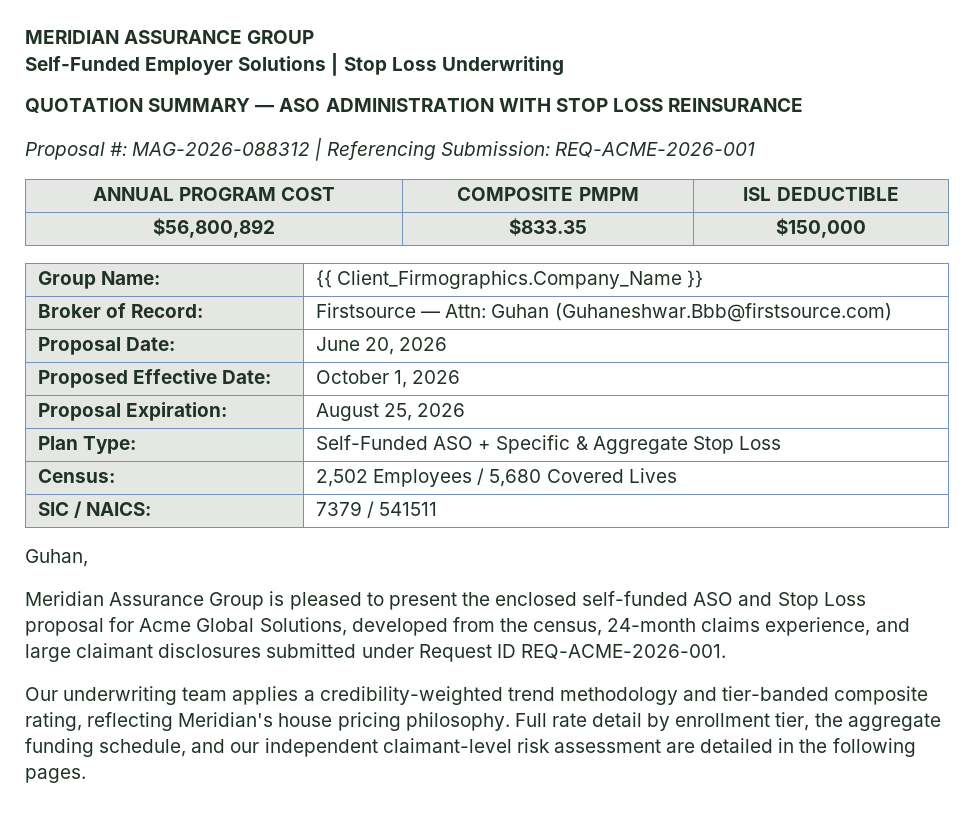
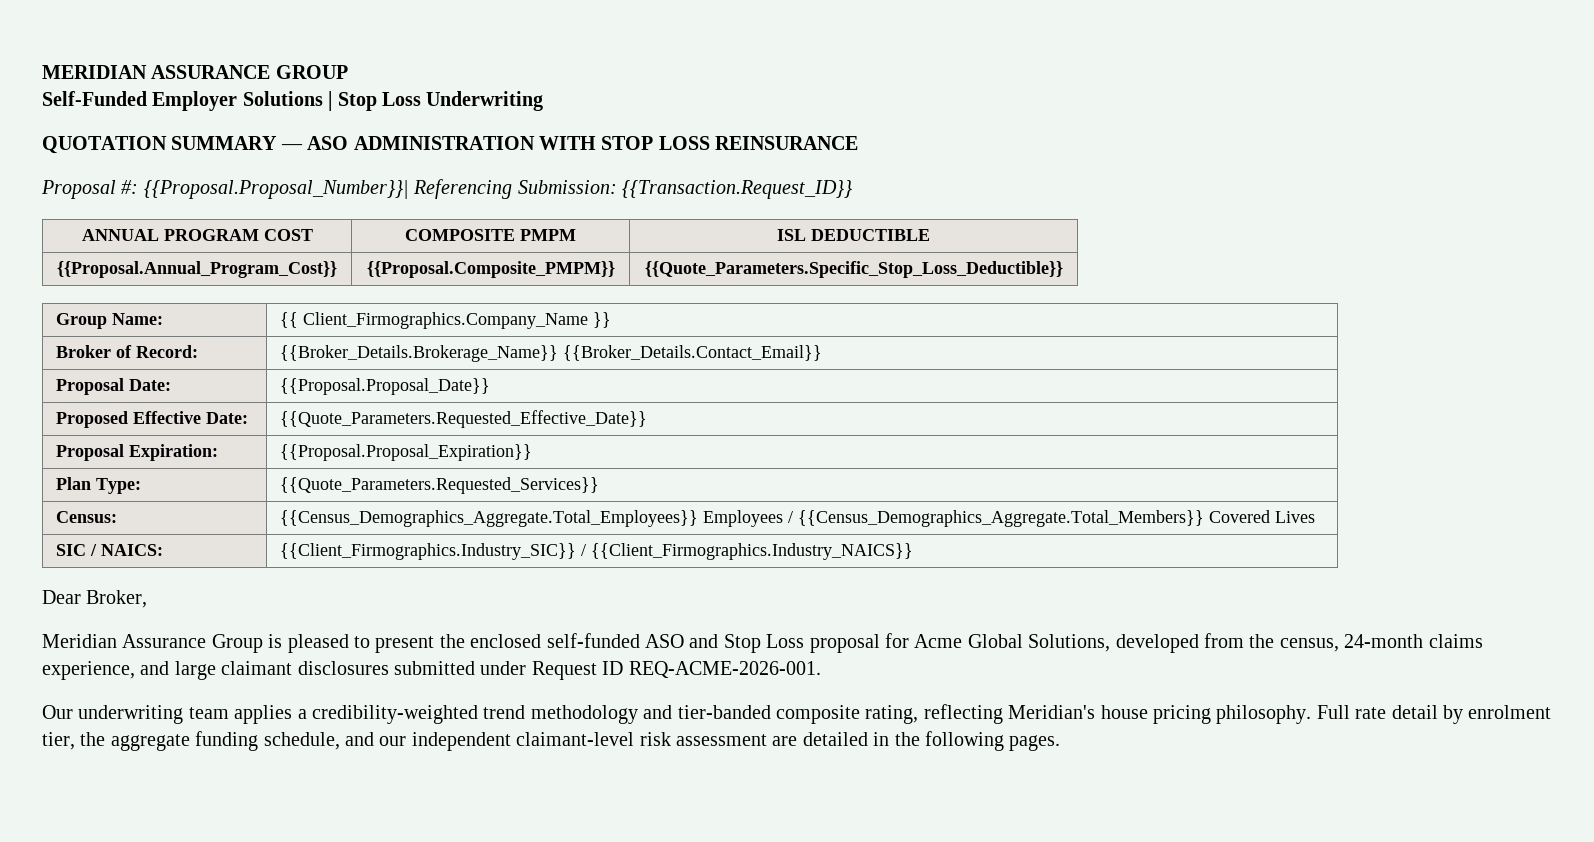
- Proposal #: MAG-2026-088312 | Referencing Submission: REQ-ACME-2026-001
+ Proposal #: {{Proposal.Proposal_Number}}| Referencing Submission: {{Transaction.Request_ID}}
- $56,800,892 | $833.35 | $150,000
+ {{Proposal.Annual_Program_Cost}} | {{Proposal.Composite_PMPM}} | {{Quote_Parameters.Specific_Stop_Loss_Deductible}}
- Broker of Record: | Firstsource — Attn: Guhan (Guhaneshwar.Bbb@firstsource.com)
+ Broker of Record: | {{Broker_Details.Brokerage_Name}} {{Broker_Details.Contact_Email}}
- Proposal Date: | June 20, 2026
+ Proposal Date: | {{Proposal.Proposal_Date}}
- Proposed Effective Date: | October 1, 2026
+ Proposed Effective Date: | {{Quote_Parameters.Requested_Effective_Date}}
- Proposal Expiration: | August 25, 2026
+ Proposal Expiration: | {{Proposal.Proposal_Expiration}}
- Plan Type: | Self-Funded ASO + Specific & Aggregate Stop Loss
+ Plan Type: | {{Quote_Parameters.Requested_Services}}
- Census: | 2,502 Employees / 5,680 Covered Lives
+ Census: | {{Census_Demographics_Aggregate.Total_Employees}} Employees / {{Census_Demographics_Aggregate.Total_Members}} Covered Lives
- SIC / NAICS: | 7379 / 541511
- Guhan,
+ SIC / NAICS: | {{Client_Firmographics.Industry_SIC}} / {{Client_Firmographics.Industry_NAICS}}
+ Dear Broker,
- Full rate detail by enrollment tier, the aggregate funding schedule, and our independent claimant-level risk assessment are detailed in the following pages.
+ Full rate detail by enrolment tier, the aggregate funding schedule, and our independent claimant-level risk assessment are detailed in the following pages.

